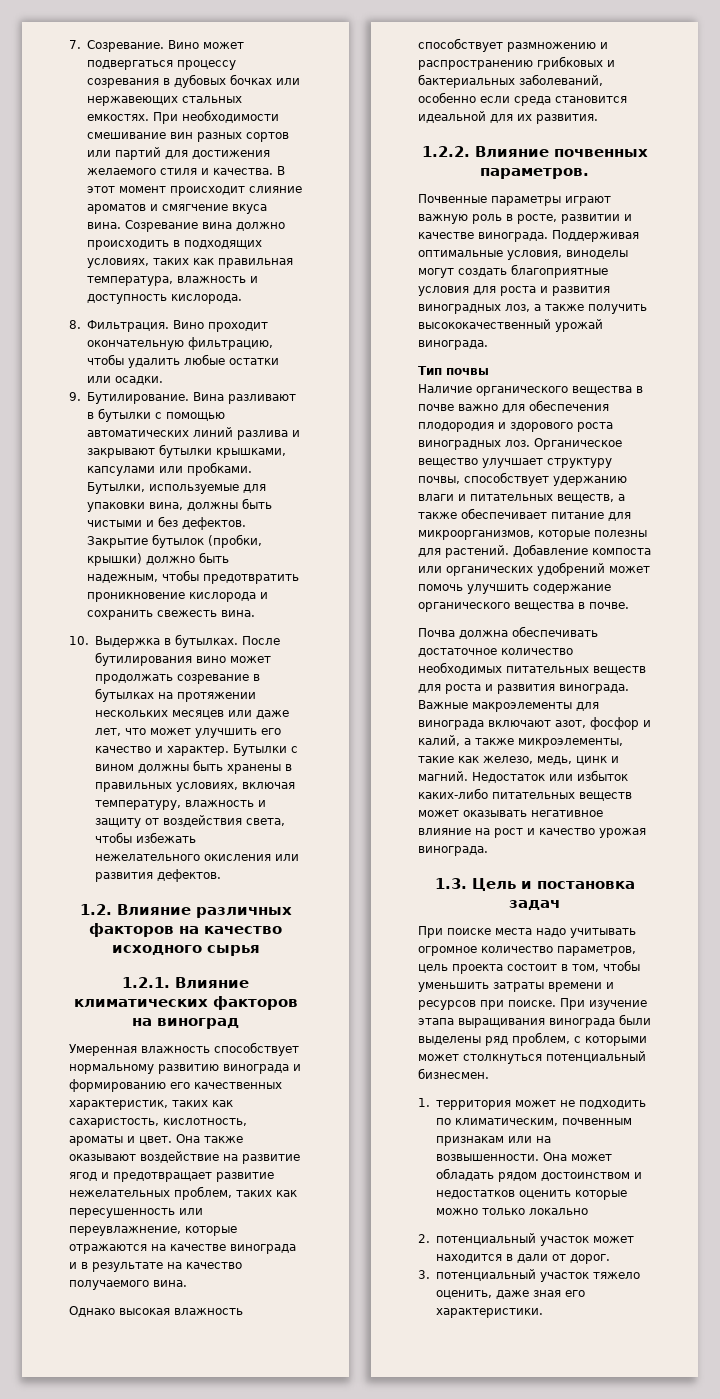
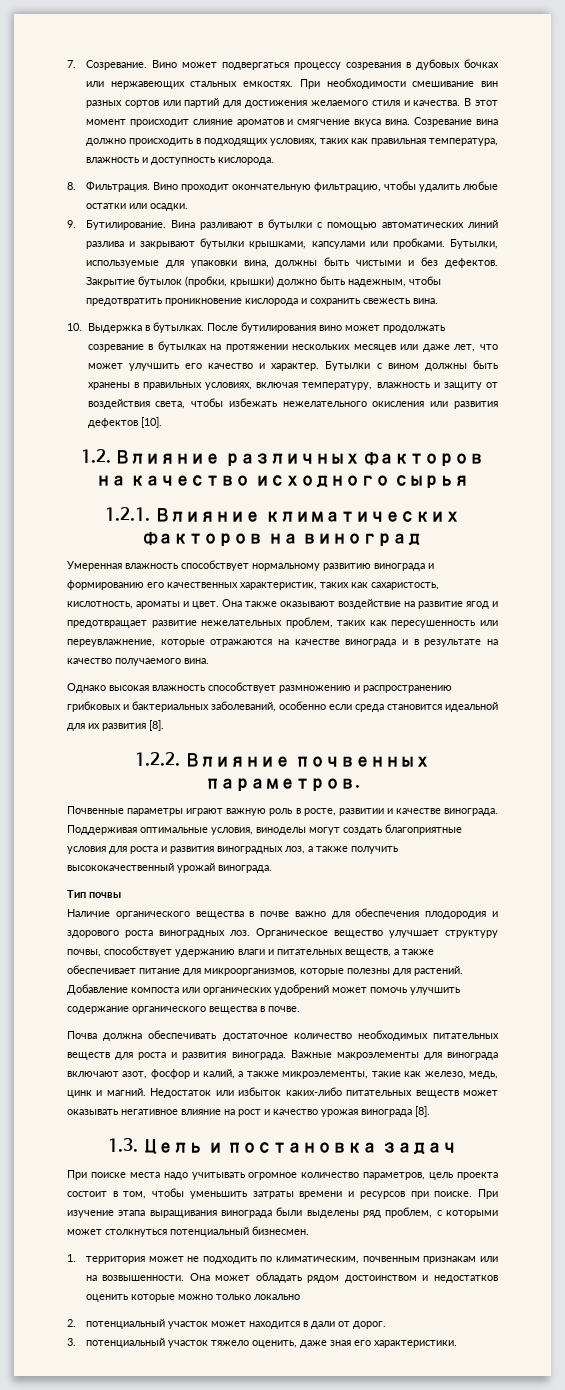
- Бутылки с вином должны быть хранены в правильных условиях, включая температуру, влажность и защиту от воздействия света, чтобы избежать нежелательного окисления или развития дефектов.
+ Бутылки с вином должны быть хранены в правильных условиях, включая температуру, влажность и защиту от воздействия света, чтобы избежать нежелательного окисления или развития дефектов [10].
- Однако высокая влажность способствует размножению и распространению грибковых и бактериальных заболеваний, особенно если среда становится идеальной для их развития.
+ Однако высокая влажность способствует размножению и распространению грибковых и бактериальных заболеваний, особенно если среда становится идеальной для их развития [8].
- Недостаток или избыток каких-либо питательных веществ может оказывать негативное влияние на рост и качество урожая винограда.
+ Недостаток или избыток каких-либо питательных веществ может оказывать негативное влияние на рост и качество урожая винограда [8].

